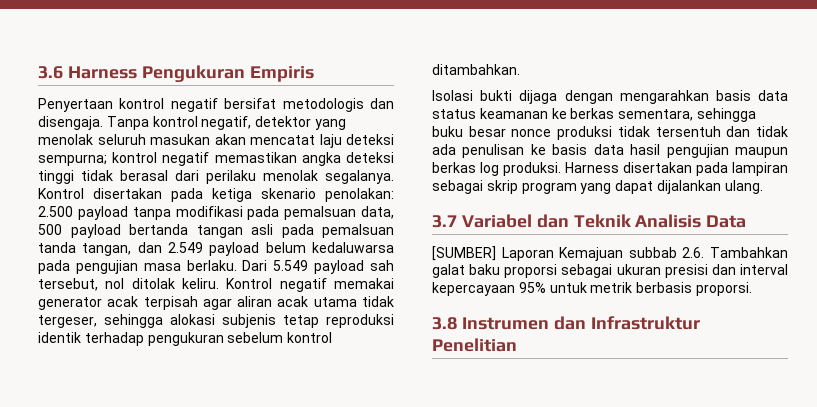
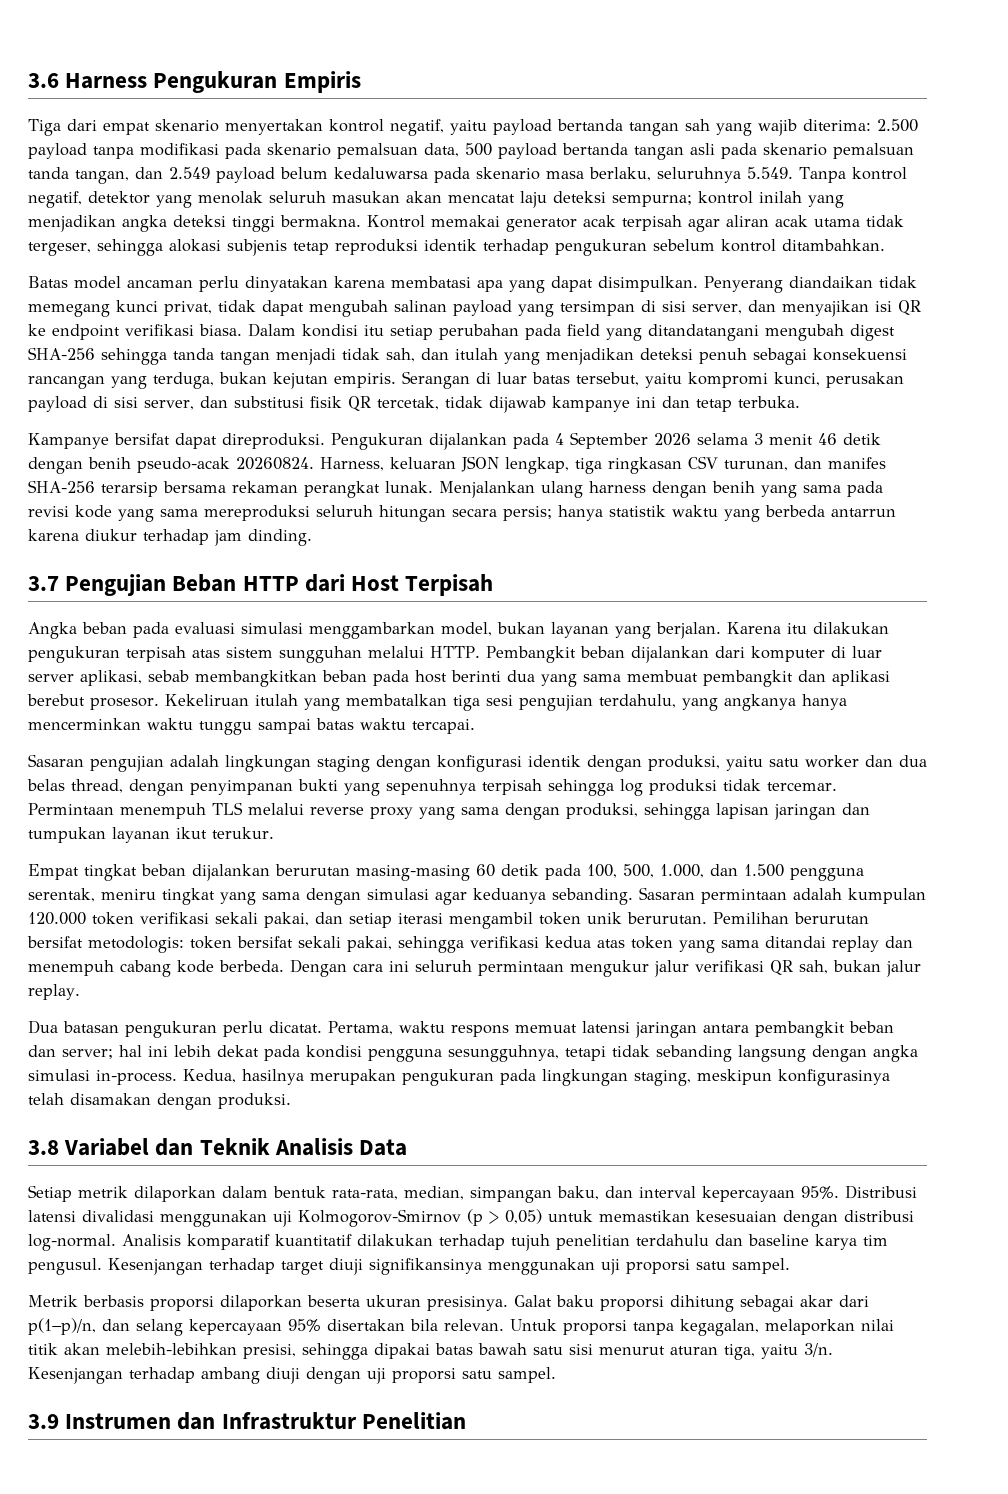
- Penyertaan kontrol negatif bersifat metodologis dan disengaja. Tanpa kontrol negatif, detektor yang menolak seluruh masukan akan mencatat laju deteksi sempurna; kontrol negatif memastikan angka deteksi tinggi tidak berasal dari perilaku menolak segalanya. Kontrol disertakan pada ketiga skenario penolakan: 2.500 payload tanpa modifikasi pada pemalsuan data, 500 payload bertanda tangan asli pada pemalsuan tanda tangan, dan 2.549 payload belum kedaluwarsa pada pengujian masa berlaku. Dari 5.549 payload sah tersebut, nol ditolak keliru. Kontrol negatif memakai generator acak terpisah agar aliran acak utama tidak tergeser, sehingga alokasi subjenis tetap reproduksi identik terhadap pengukuran sebelum kontrol ditambahkan.
+ Tiga dari empat skenario menyertakan kontrol negatif, yaitu payload bertanda tangan sah yang wajib diterima: 2.500 payload tanpa modifikasi pada skenario pemalsuan data, 500 payload bertanda tangan asli pada skenario pemalsuan tanda tangan, dan 2.549 payload belum kedaluwarsa pada skenario masa berlaku, seluruhnya 5.549. Tanpa kontrol negatif, detektor yang menolak seluruh masukan akan mencatat laju deteksi sempurna; kontrol inilah yang menjadikan angka deteksi tinggi bermakna. Kontrol memakai generator acak terpisah agar aliran acak utama tidak tergeser, sehingga alokasi subjenis tetap reproduksi identik terhadap pengukuran sebelum kontrol ditambahkan.
- Isolasi bukti dijaga dengan mengarahkan basis data status keamanan ke berkas sementara, sehingga buku besar nonce produksi tidak tersentuh dan tidak ada penulisan ke basis data hasil pengujian maupun berkas log produksi. Harness disertakan pada lampiran sebagai skrip program yang dapat dijalankan ulang.
- 3.7 Variabel dan Teknik Analisis Data
+ Batas model ancaman perlu dinyatakan karena membatasi apa yang dapat disimpulkan. Penyerang diandaikan tidak memegang kunci privat, tidak dapat mengubah salinan payload yang tersimpan di sisi server, dan menyajikan isi QR ke endpoint verifikasi biasa. Dalam kondisi itu setiap perubahan pada field yang ditandatangani mengubah digest SHA-256 sehingga tanda tangan menjadi tidak sah, dan itulah yang menjadikan deteksi penuh sebagai konsekuensi rancangan yang terduga, bukan kejutan empiris. Serangan di luar batas tersebut, yaitu kompromi kunci, perusakan payload di sisi server, dan substitusi fisik QR tercetak, tidak dijawab kampanye ini dan tetap terbuka.
+ Kampanye bersifat dapat direproduksi. Pengukuran dijalankan pada 4 September 2026 selama 3 menit 46 detik dengan benih pseudo-acak 20260824. Harness, keluaran JSON lengkap, tiga ringkasan CSV turunan, dan manifes SHA-256 terarsip bersama rekaman perangkat lunak. Menjalankan ulang harness dengan benih yang sama pada revisi kode yang sama mereproduksi seluruh hitungan secara persis; hanya statistik waktu yang berbeda antarrun karena diukur terhadap jam dinding.
+ 3.7 Pengujian Beban HTTP dari Host Terpisah
+ Angka beban pada evaluasi simulasi menggambarkan model, bukan layanan yang berjalan. Karena itu dilakukan pengukuran terpisah atas sistem sungguhan melalui HTTP. Pembangkit beban dijalankan dari komputer di luar server aplikasi, sebab membangkitkan beban pada host berinti dua yang sama membuat pembangkit dan aplikasi berebut prosesor. Kekeliruan itulah yang membatalkan tiga sesi pengujian terdahulu, yang angkanya hanya mencerminkan waktu tunggu sampai batas waktu tercapai.
+ Sasaran pengujian adalah lingkungan staging dengan konfigurasi identik dengan produksi, yaitu satu worker dan dua belas thread, dengan penyimpanan bukti yang sepenuhnya terpisah sehingga log produksi tidak tercemar. Permintaan menempuh TLS melalui reverse proxy yang sama dengan produksi, sehingga lapisan jaringan dan tumpukan layanan ikut terukur.
+ Empat tingkat beban dijalankan berurutan masing-masing 60 detik pada 100, 500, 1.000, dan 1.500 pengguna serentak, meniru tingkat yang sama dengan simulasi agar keduanya sebanding. Sasaran permintaan adalah kumpulan 120.000 token verifikasi sekali pakai, dan setiap iterasi mengambil token unik berurutan. Pemilihan berurutan bersifat metodologis: token bersifat sekali pakai, sehingga verifikasi kedua atas token yang sama ditandai replay dan menempuh cabang kode berbeda. Dengan cara ini seluruh permintaan mengukur jalur verifikasi QR sah, bukan jalur replay.
+ Dua batasan pengukuran perlu dicatat. Pertama, waktu respons memuat latensi jaringan antara pembangkit beban dan server; hal ini lebih dekat pada kondisi pengguna sesungguhnya, tetapi tidak sebanding langsung dengan angka simulasi in-process. Kedua, hasilnya merupakan pengukuran pada lingkungan staging, meskipun konfigurasinya telah disamakan dengan produksi.
+ 3.8 Variabel dan Teknik Analisis Data
- [SUMBER] Laporan Kemajuan subbab 2.6. Tambahkan galat baku proporsi sebagai ukuran presisi dan interval kepercayaan 95% untuk metrik berbasis proporsi.
- 3.8 Instrumen dan Infrastruktur Penelitian
+ Setiap metrik dilaporkan dalam bentuk rata-rata, median, simpangan baku, dan interval kepercayaan 95%. Distribusi latensi divalidasi menggunakan uji Kolmogorov-Smirnov (p > 0,05) untuk memastikan kesesuaian dengan distribusi log-normal. Analisis komparatif kuantitatif dilakukan terhadap tujuh penelitian terdahulu dan baseline karya tim pengusul. Kesenjangan terhadap target diuji signifikansinya menggunakan uji proporsi satu sampel.
+ Metrik berbasis proporsi dilaporkan beserta ukuran presisinya. Galat baku proporsi dihitung sebagai akar dari p(1−p)/n, dan selang kepercayaan 95% disertakan bila relevan. Untuk proporsi tanpa kegagalan, melaporkan nilai titik akan melebih-lebihkan presisi, sehingga dipakai batas bawah satu sisi menurut aturan tiga, yaitu 3/n. Kesenjangan terhadap ambang diuji dengan uji proporsi satu sampel.
+ 3.9 Instrumen dan Infrastruktur Penelitian

